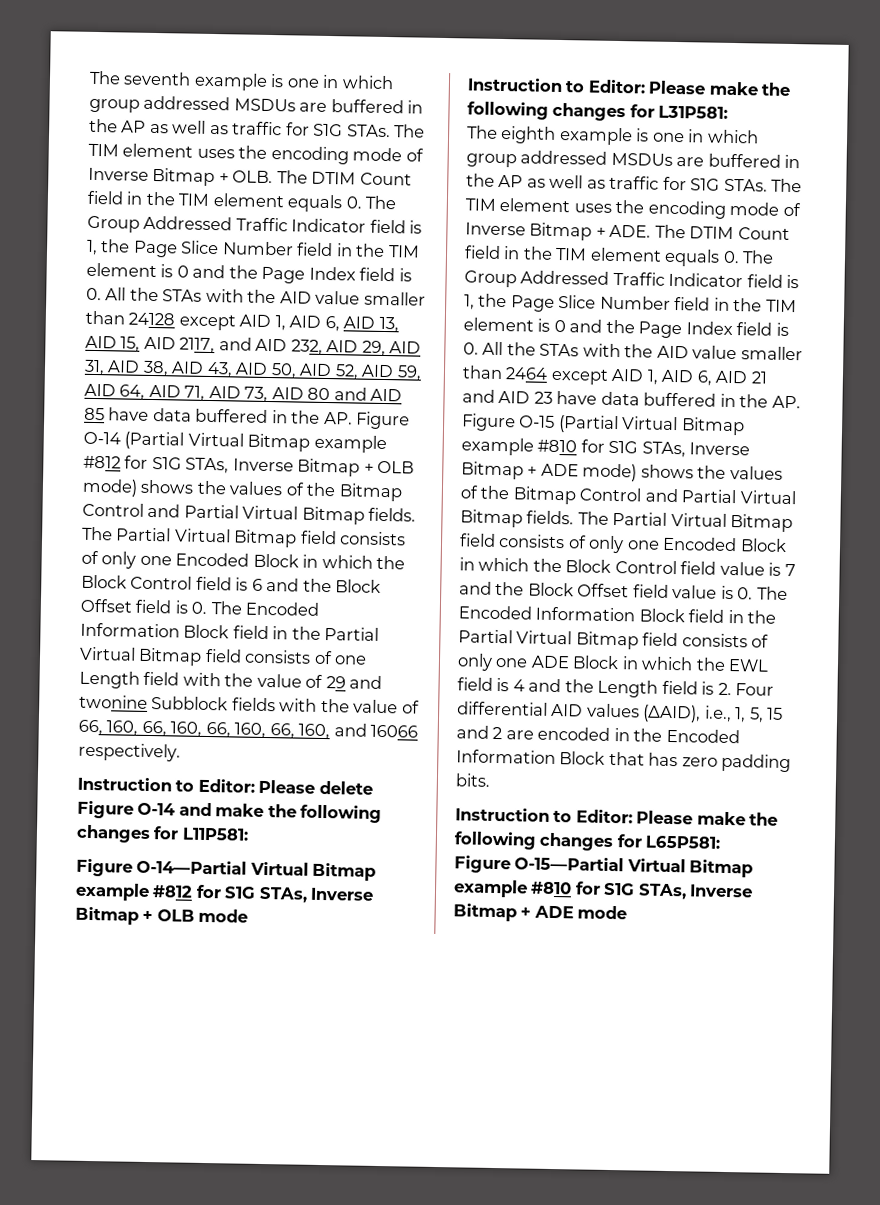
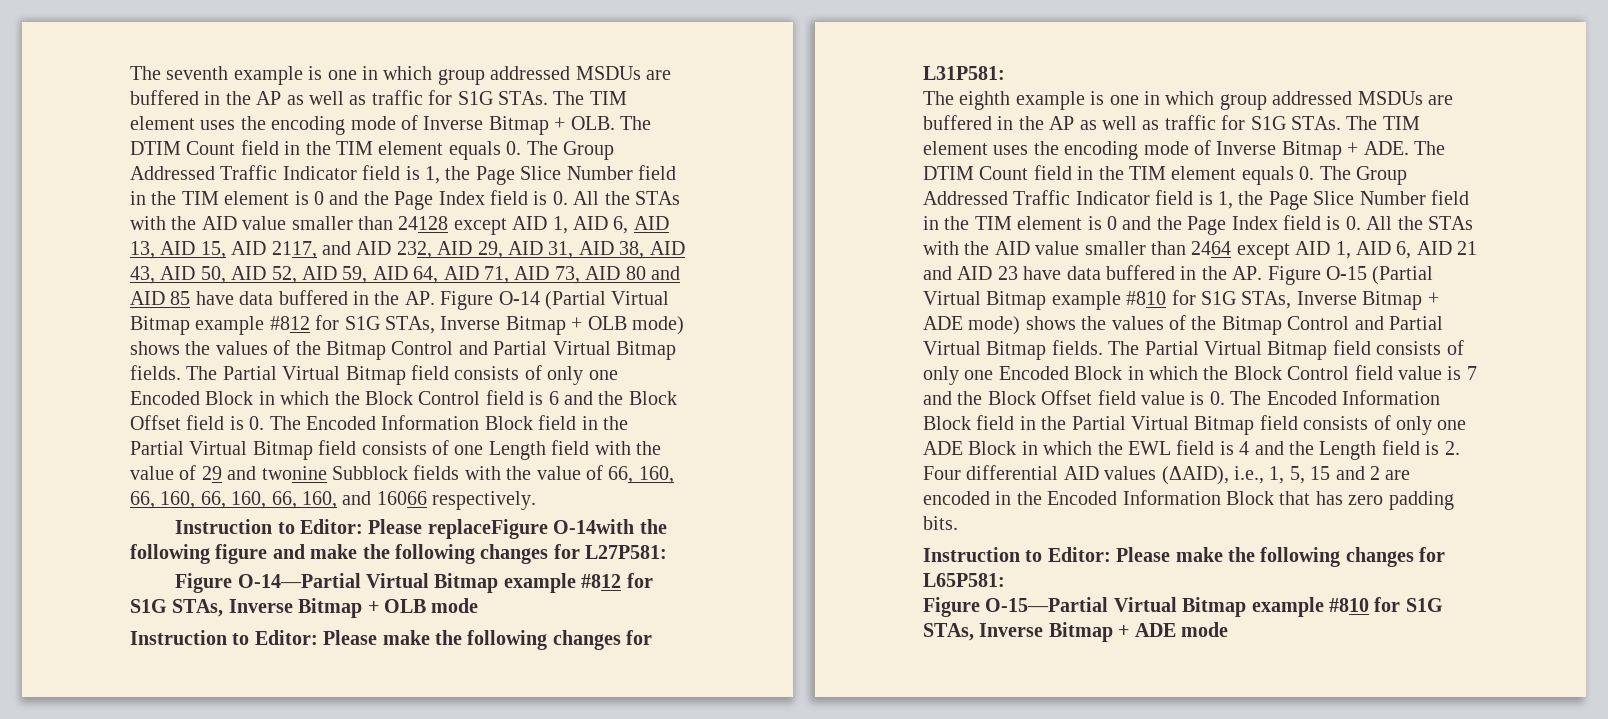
- Instruction to Editor: Please delete Figure O-14 and make the following changes for L11P581:
+ Instruction to Editor: Please replaceFigure O-14with the following figure and make the following changes for L27P581:

